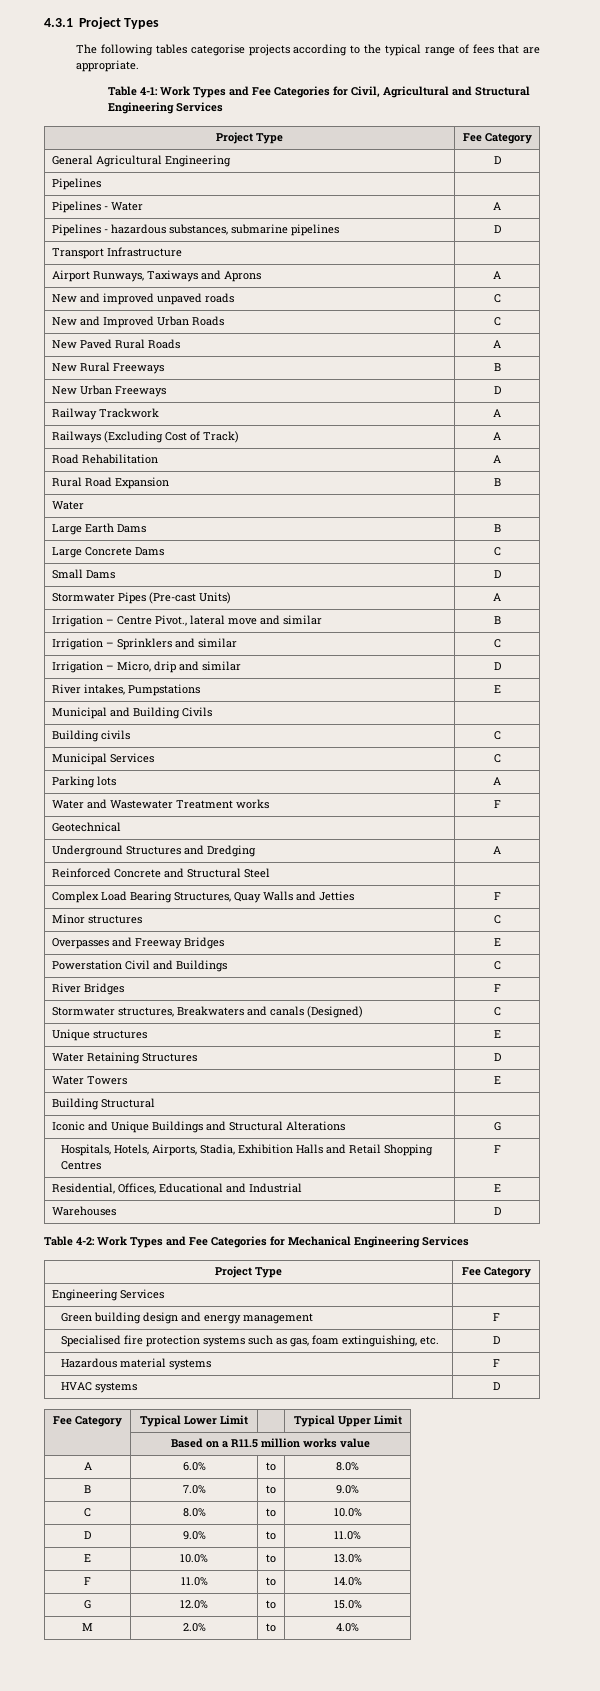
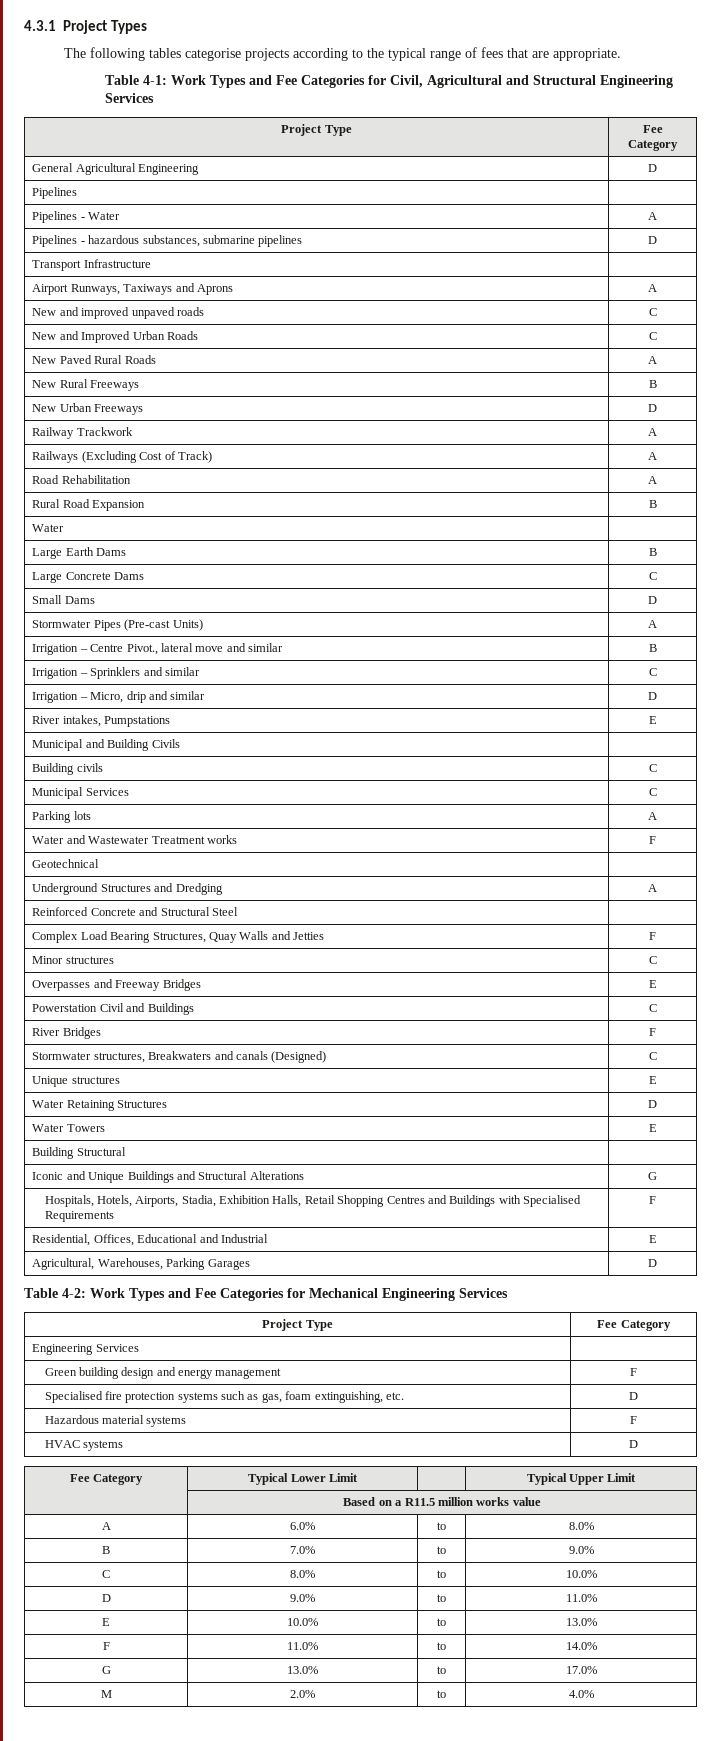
- Hospitals, Hotels, Airports, Stadia, Exhibition Halls and Retail Shopping Centres | F
+ Hospitals, Hotels, Airports, Stadia, Exhibition Halls, Retail Shopping Centres and Buildings with Specialised Requirements | F
- Warehouses | D
+ Agricultural, Warehouses, Parking Garages | D
- G | 12.0% | to | 15.0%
+ G | 13.0% | to | 17.0%

